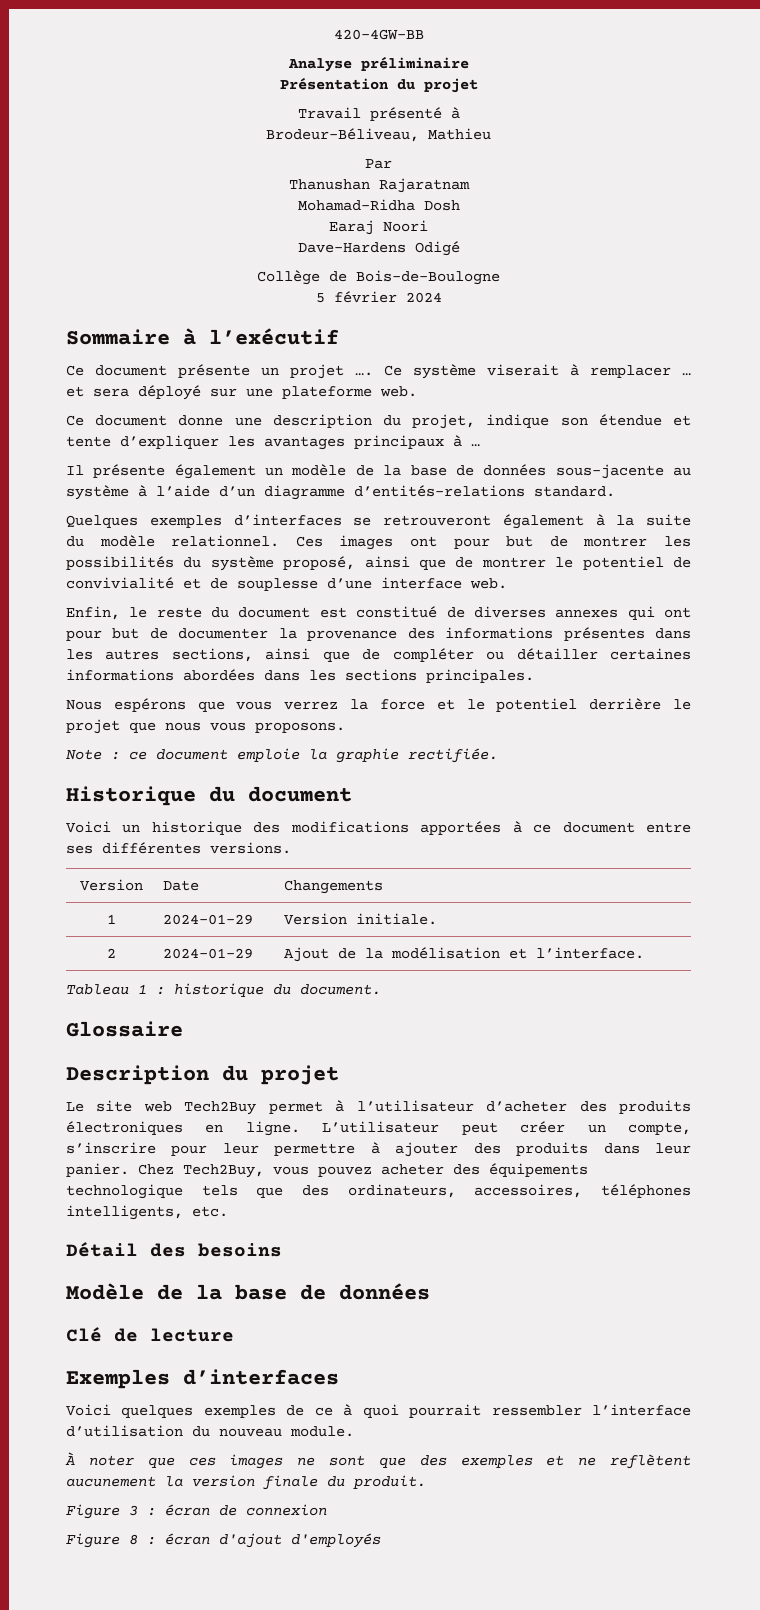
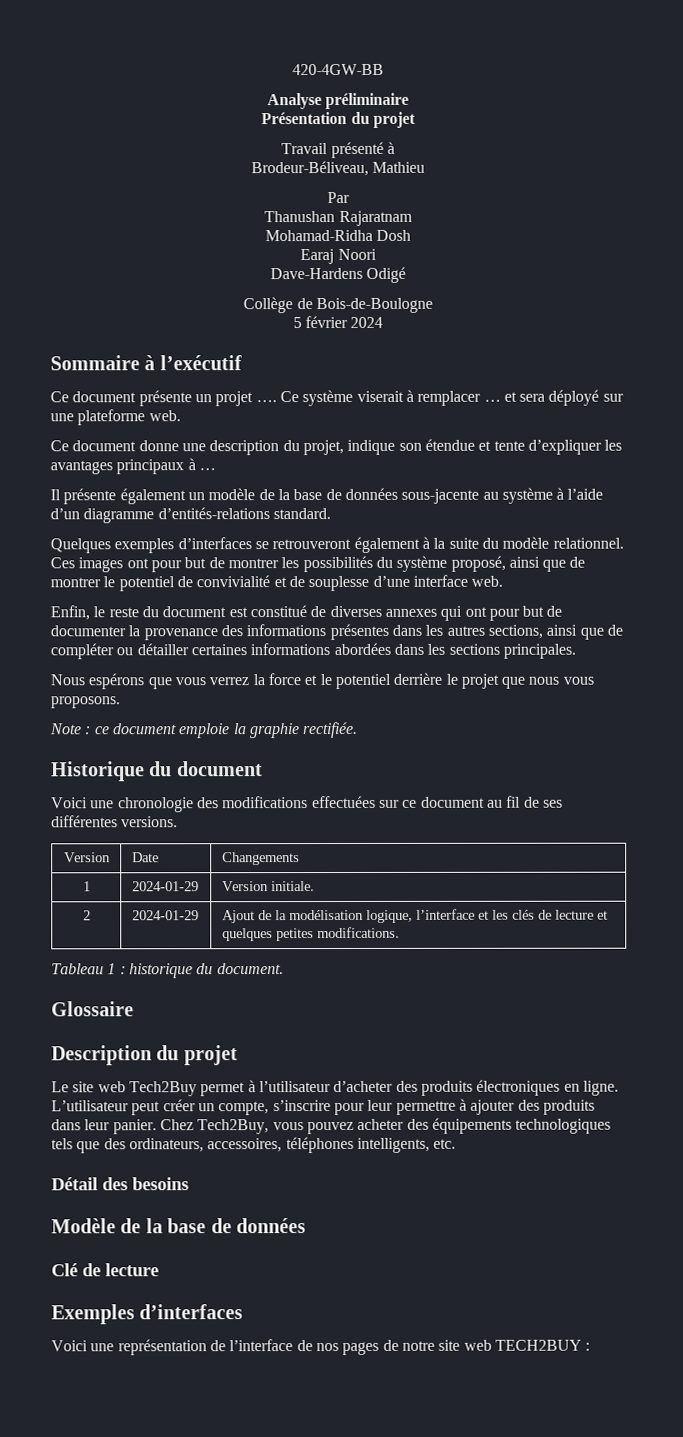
- Voici un historique des modifications apportées à ce document entre ses différentes versions.
+ Voici une chronologie des modifications effectuées sur ce document au fil de ses différentes versions.
- 2 | 2024-01-29 | Ajout de la modélisation et l’interface.
+ 2 | 2024-01-29 | Ajout de la modélisation logique, l’interface et les clés de lecture et quelques petites modifications.
- Chez Tech2Buy, vous pouvez acheter des équipements technologique tels que des ordinateurs, accessoires, téléphones intelligents, etc.
+ Chez Tech2Buy, vous pouvez acheter des équipements technologiques tels que des ordinateurs, accessoires, téléphones intelligents, etc.
- Voici quelques exemples de ce à quoi pourrait ressembler l’interface d’utilisation du nouveau module.
- À noter que ces images ne sont que des exemples et ne reflètent aucunement la version finale du produit.
- Figure 3 : écran de connexion
- Figure 8 : écran d'ajout d'employés
+ Voici une représentation de l’interface de nos pages de notre site web TECH2BUY :

